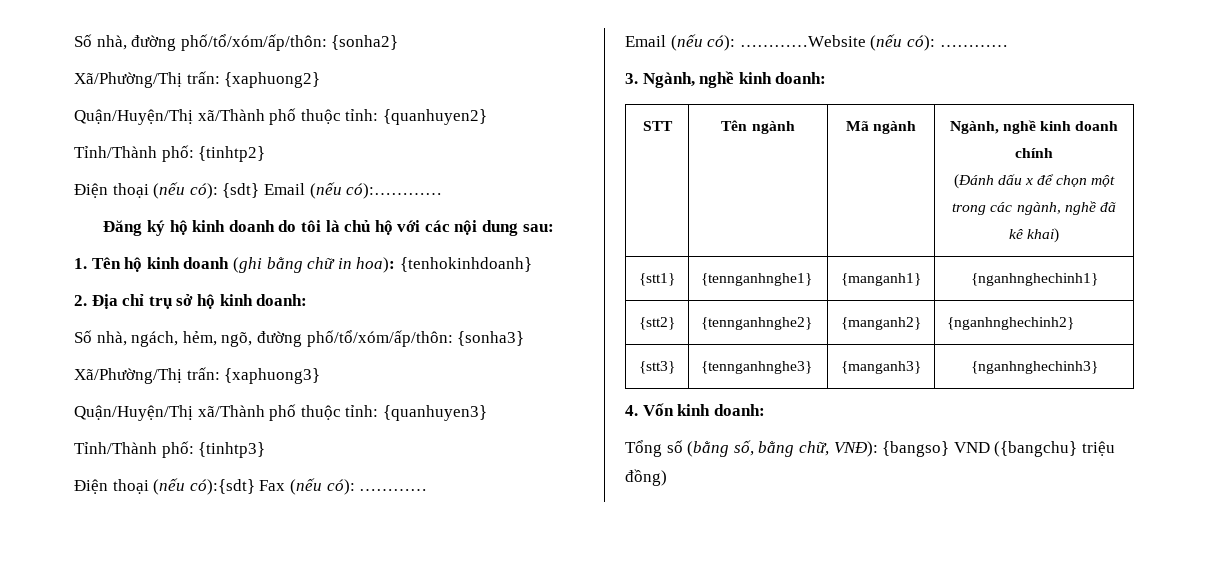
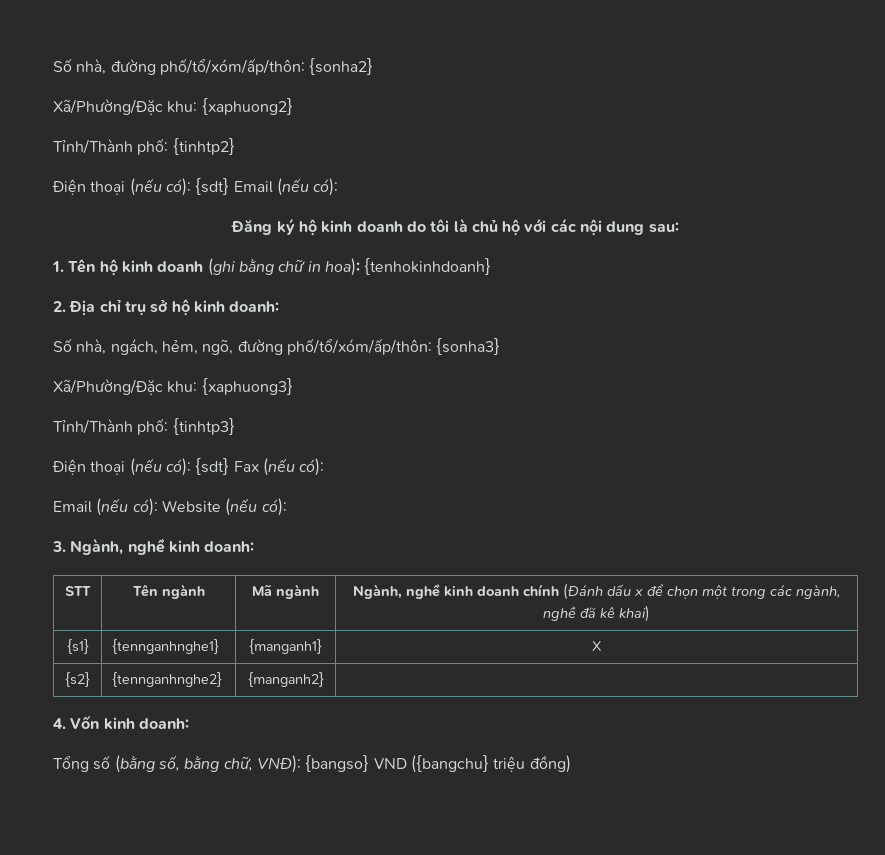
- Xã/Phường/Thị trấn: {xaphuong2}
+ Xã/Phường/Đặc khu: {xaphuong2}
- Quận/Huyện/Thị xã/Thành phố thuộc tỉnh: {quanhuyen2}
- Điện thoại (nếu có): {sdt} Email (nếu có):…………
+ Điện thoại (nếu có): {sdt} Email (nếu có):
- Xã/Phường/Thị trấn: {xaphuong3}
+ Xã/Phường/Đặc khu: {xaphuong3}
- Quận/Huyện/Thị xã/Thành phố thuộc tỉnh: {quanhuyen3}
- Điện thoại (nếu có):{sdt} Fax (nếu có): …………
- Email (nếu có): …………Website (nếu có): …………
+ Điện thoại (nếu có): {sdt} Fax (nếu có):
+ Email (nếu có): Website (nếu có):
- STT | Tên ngành | Mã ngành | Ngành, nghề kinh doanh chính
- (Đánh dấu x để chọn một trong các ngành, nghề đã kê khai)
+ STT | Tên ngành | Mã ngành | Ngành, nghề kinh doanh chính (Đánh dấu x để chọn một trong các ngành, nghề đã kê khai)
- {stt1} | {tennganhnghe1} | {manganh1} | {nganhnghechinh1}
- {stt2} | {tennganhnghe2} | {manganh2} | {nganhnghechinh2}
- {stt3} | {tennganhnghe3} | {manganh3} | {nganhnghechinh3}
+ {s1} | {tennganhnghe1} | {manganh1} | X
+ {s2} | {tennganhnghe2} | {manganh2} |

